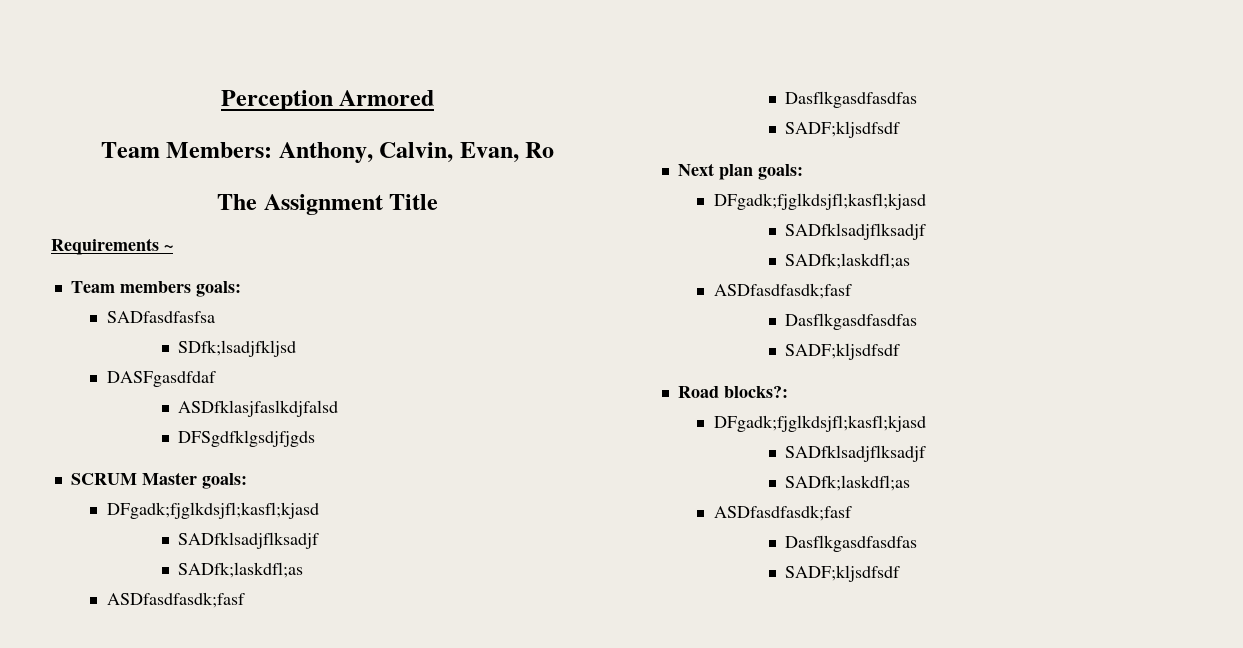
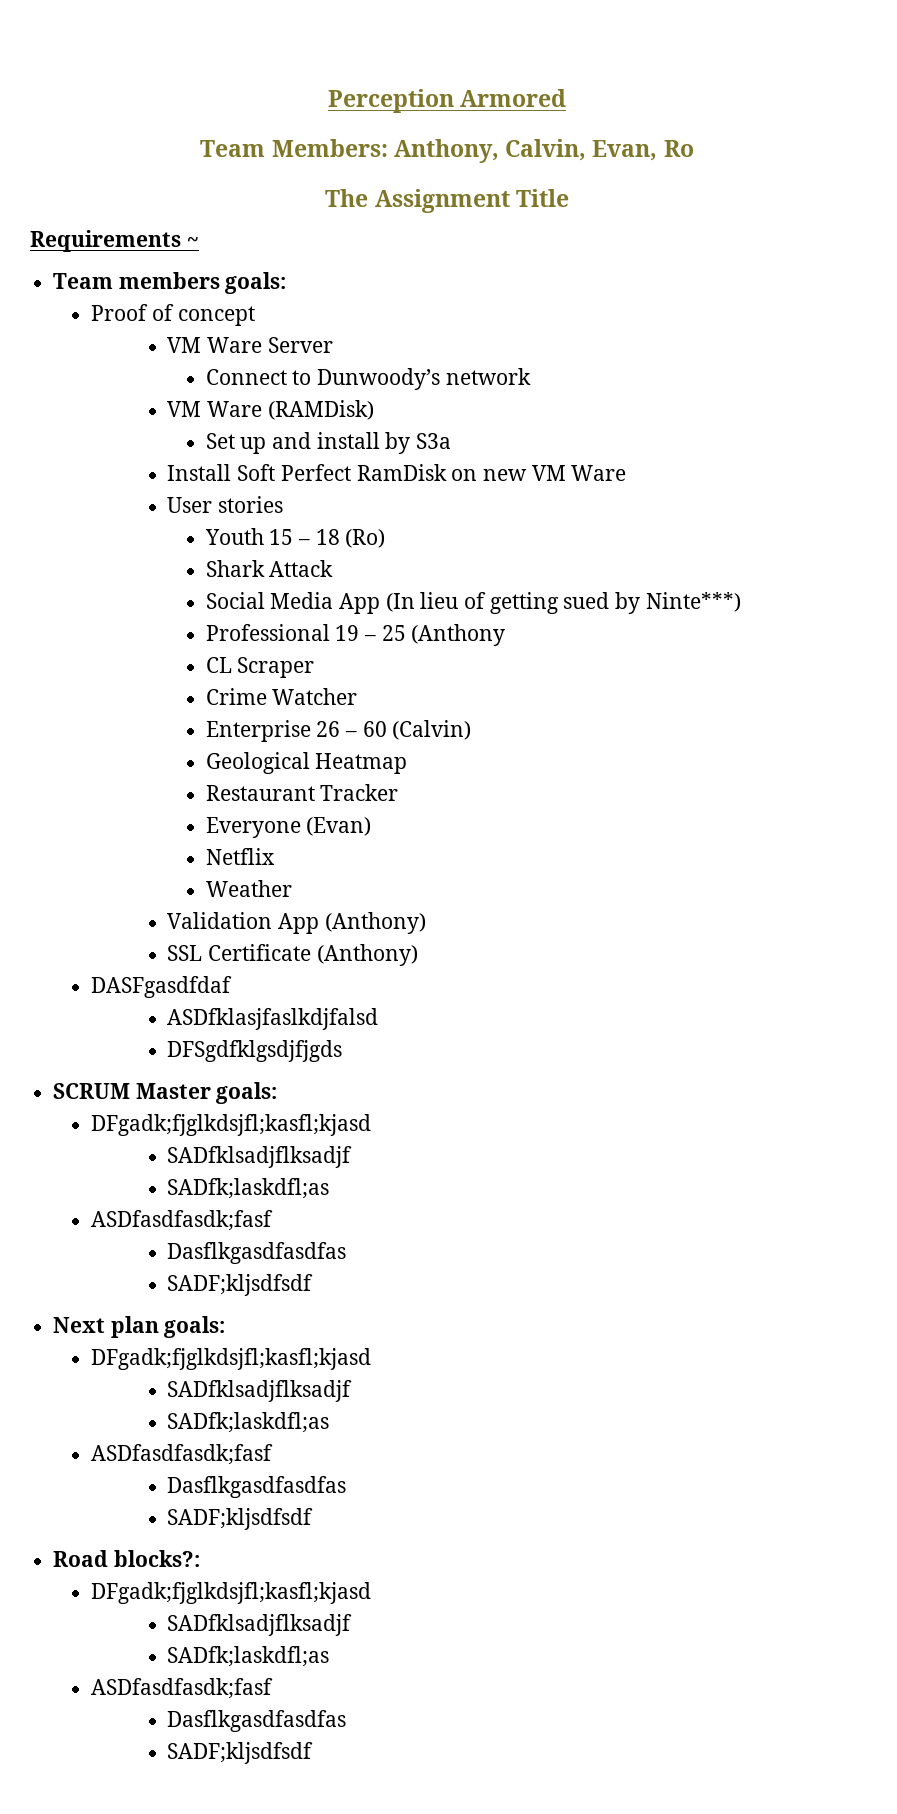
- SADfasdfasfsa
- SDfk;lsadjfkljsd
+ Proof of concept
+ VM Ware Server
+ Connect to Dunwoody’s network
+ VM Ware (RAMDisk)
+ Set up and install by S3a
+ Install Soft Perfect RamDisk on new VM Ware
+ User stories
+ Youth 15 – 18 (Ro)
+ Shark Attack
+ Social Media App (In lieu of getting sued by Ninte***)
+ Professional 19 – 25 (Anthony
+ CL Scraper
+ Crime Watcher
+ Enterprise 26 – 60 (Calvin)
+ Geological Heatmap
+ Restaurant Tracker
+ Everyone (Evan)
+ Netflix
+ Weather
+ Validation App (Anthony)
+ SSL Certificate (Anthony)

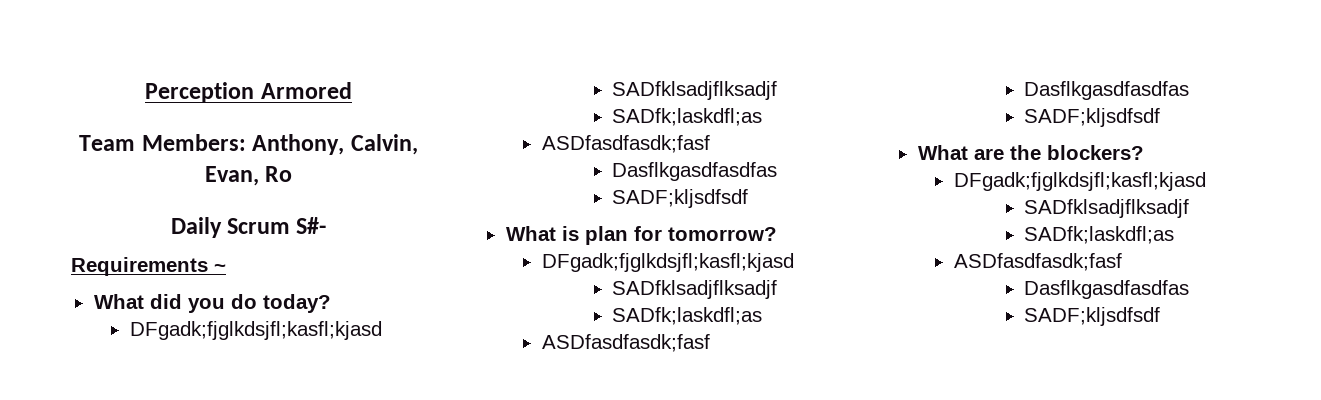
- The Assignment Title
+ Daily Scrum S#-
- Team members goals:
- Proof of concept
- VM Ware Server
- Connect to Dunwoody’s network
- VM Ware (RAMDisk)
- Set up and install by S3a
- Install Soft Perfect RamDisk on new VM Ware
- User stories
- Youth 15 – 18 (Ro)
- Shark Attack
- Social Media App (In lieu of getting sued by Ninte***)
- Professional 19 – 25 (Anthony
- CL Scraper
- Crime Watcher
- Enterprise 26 – 60 (Calvin)
- Geological Heatmap
- Restaurant Tracker
- Everyone (Evan)
- Netflix
- Weather
- Validation App (Anthony)
- SSL Certificate (Anthony)
- DASFgasdfdaf
- ASDfklasjfaslkdjfalsd
- DFSgdfklgsdjfjgds
- SCRUM Master goals:
+ What did you do today?
  DFgadk;fjglkdsjfl;kasfl;kjasd
  SADfklsadjflksadjf
  SADfk;laskdfl;as
  ASDfasdfasdk;fasf
  Dasflkgasdfasdfas
  SADF;kljsdfsdf
- Next plan goals:
+ What is plan for tomorrow?
  DFgadk;fjglkdsjfl;kasfl;kjasd
  SADfklsadjflksadjf
  SADfk;laskdfl;as
  ASDfasdfasdk;fasf
  Dasflkgasdfasdfas
  SADF;kljsdfsdf
- Road blocks?:
+ What are the blockers?

